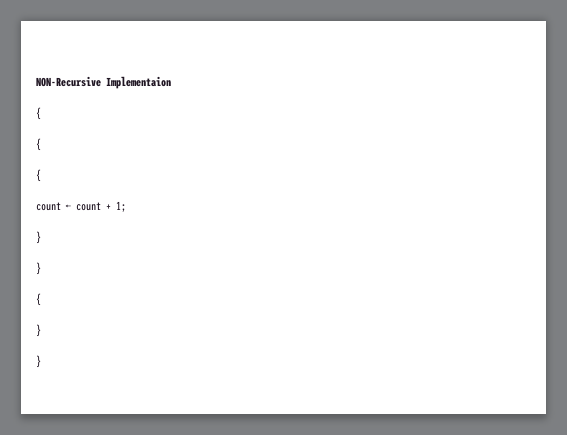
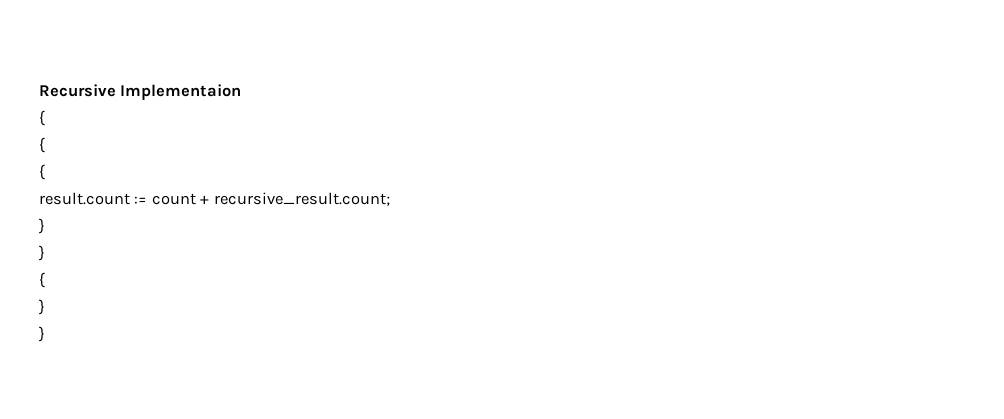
- NON-Recursive Implementaion
+ Recursive Implementaion
- count ← count + 1;
+ result.count := count + recursive_result.count;

